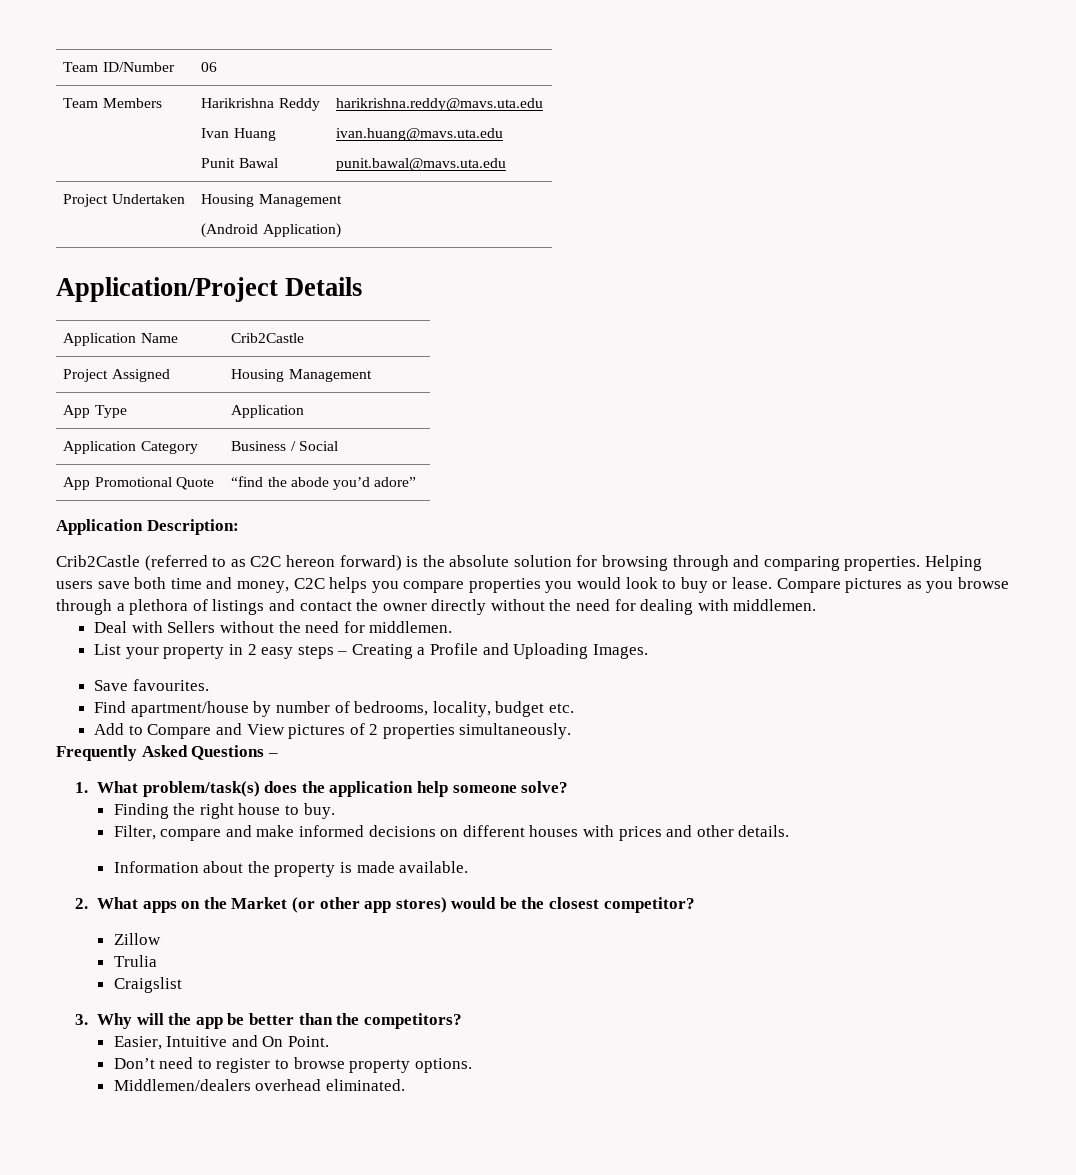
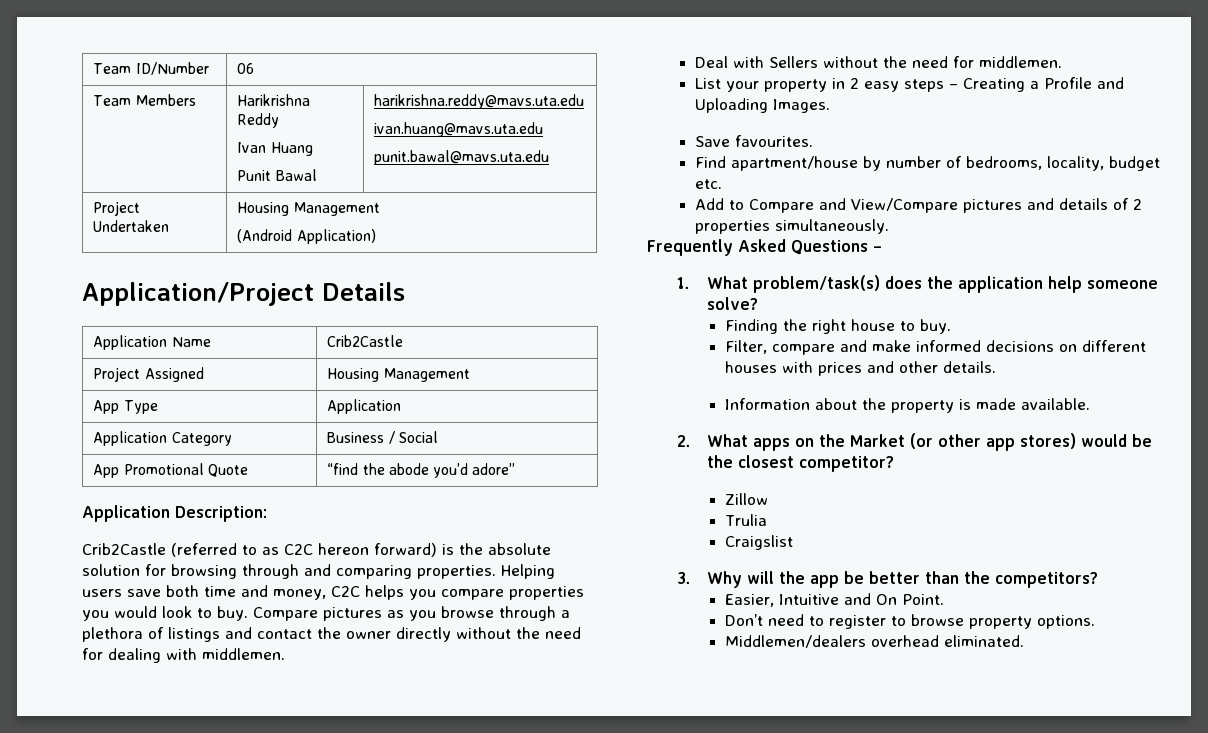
- Helping users save both time and money, C2C helps you compare properties you would look to buy or lease.
+ Helping users save both time and money, C2C helps you compare properties you would look to buy.
- Add to Compare and View pictures of 2 properties simultaneously.
+ Add to Compare and View/Compare pictures and details of 2 properties simultaneously.

